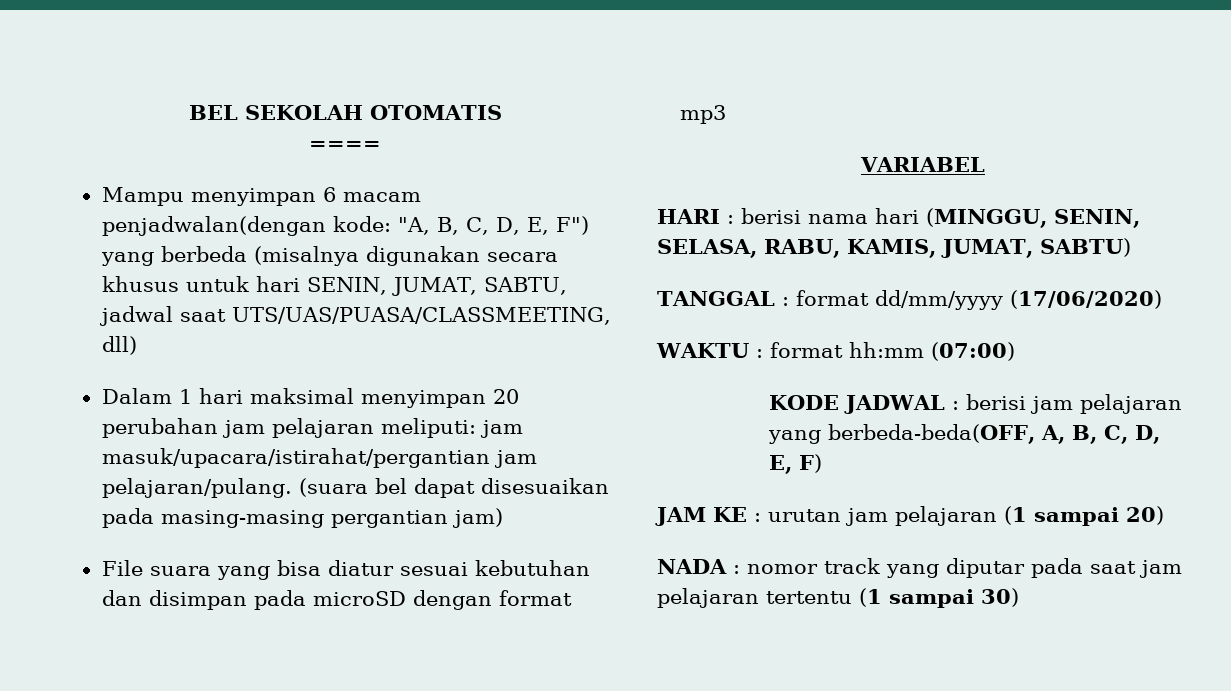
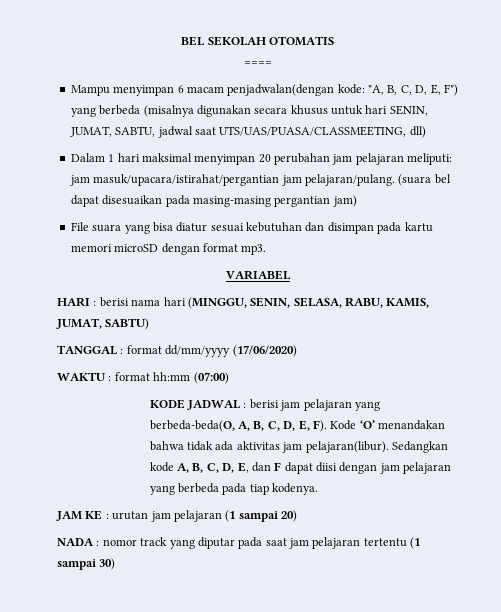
- File suara yang bisa diatur sesuai kebutuhan dan disimpan pada microSD dengan format mp3
+ File suara yang bisa diatur sesuai kebutuhan dan disimpan pada kartu memori microSD dengan format mp3.
- KODE JADWAL : berisi jam pelajaran yang berbeda-beda(OFF, A, B, C, D, E, F)
+ KODE JADWAL : berisi jam pelajaran yang berbeda-beda(O, A, B, C, D, E, F). Kode ‘O’ menandakan bahwa tidak ada aktivitas jam pelajaran(libur). Sedangkan kode A, B, C, D, E, dan F dapat diisi dengan jam pelajaran yang berbeda pada tiap kodenya.

